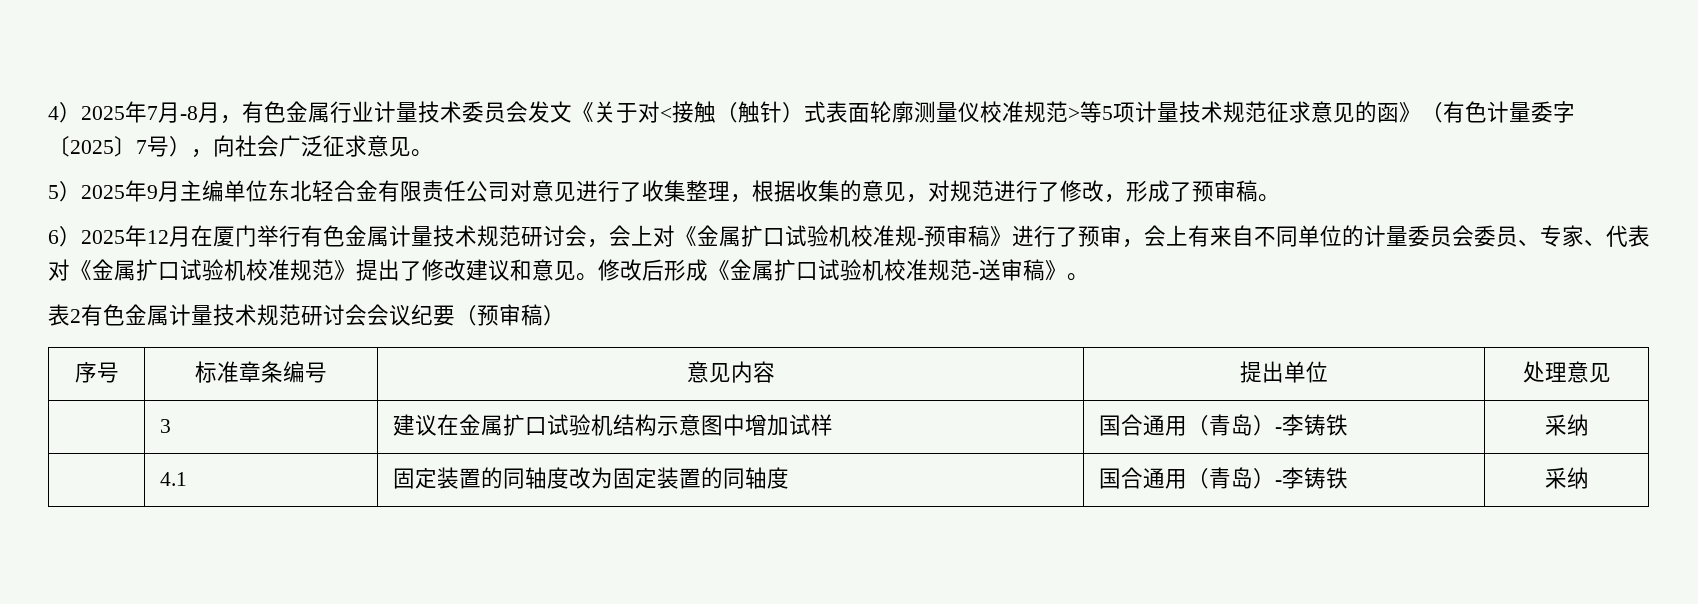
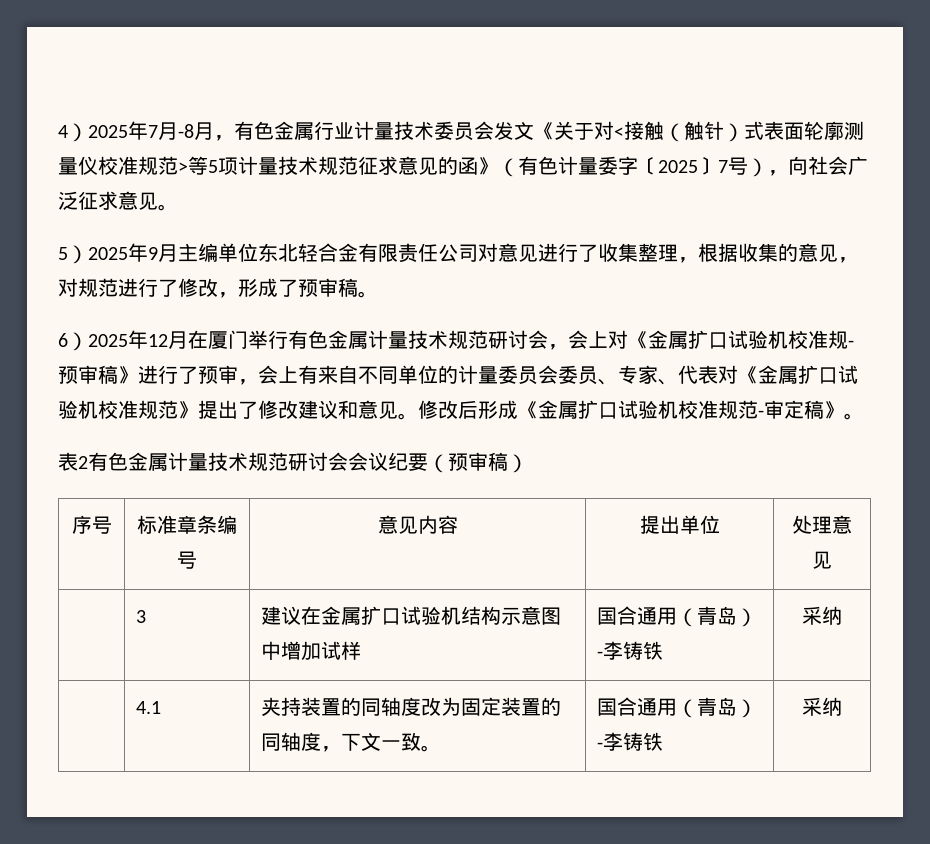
- 修改后形成《金属扩口试验机校准规范-送审稿》。
+ 修改后形成《金属扩口试验机校准规范-审定稿》。
- | 4.1 | 固定装置的同轴度改为固定装置的同轴度 | 国合通用（青岛）-李铸铁 | 采纳
+ | 4.1 | 夹持装置的同轴度改为固定装置的同轴度，下文一致。 | 国合通用（青岛）-李铸铁 | 采纳

